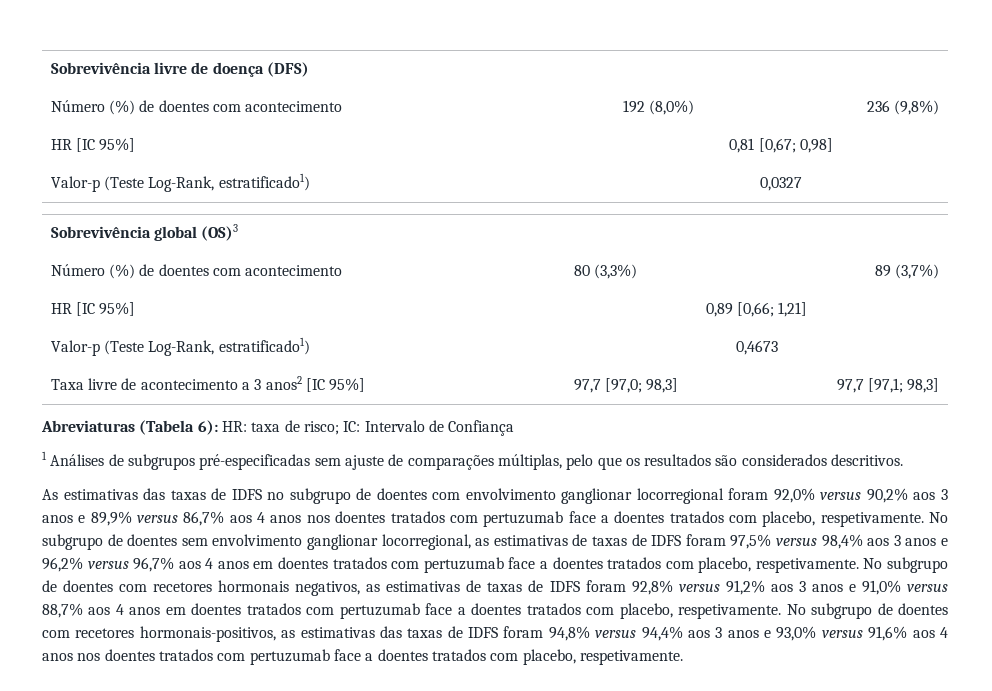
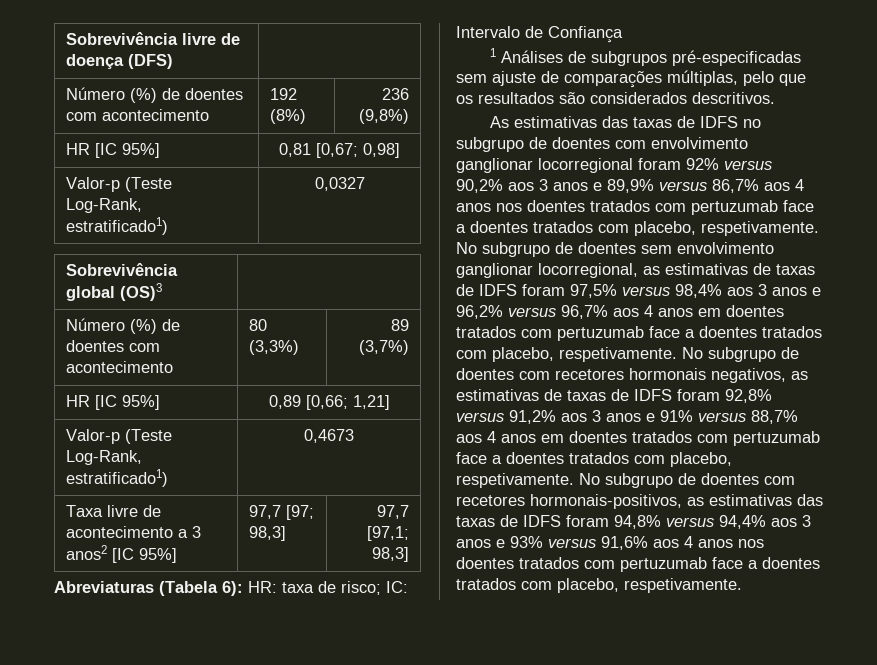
- Número (%) de doentes com acontecimento | 192 (8,0%) | 236 (9,8%)
+ Número (%) de doentes com acontecimento | 192 (8%) | 236 (9,8%)
- Taxa livre de acontecimento a 3 anos2 [IC 95%] | 97,7 [97,0; 98,3] | 97,7 [97,1; 98,3]
+ Taxa livre de acontecimento a 3 anos2 [IC 95%] | 97,7 [97; 98,3] | 97,7 [97,1; 98,3]
- As estimativas das taxas de IDFS no subgrupo de doentes com envolvimento ganglionar locorregional foram 92,0% versus 90,2% aos 3 anos e 89,9% versus 86,7% aos 4 anos nos doentes tratados com pertuzumab face a doentes tratados com placebo, respetivamente.
+ As estimativas das taxas de IDFS no subgrupo de doentes com envolvimento ganglionar locorregional foram 92% versus 90,2% aos 3 anos e 89,9% versus 86,7% aos 4 anos nos doentes tratados com pertuzumab face a doentes tratados com placebo, respetivamente.
- No subgrupo de doentes com recetores hormonais negativos, as estimativas de taxas de IDFS foram 92,8% versus 91,2% aos 3 anos e 91,0% versus 88,7% aos 4 anos em doentes tratados com pertuzumab face a doentes tratados com placebo, respetivamente.
+ No subgrupo de doentes com recetores hormonais negativos, as estimativas de taxas de IDFS foram 92,8% versus 91,2% aos 3 anos e 91% versus 88,7% aos 4 anos em doentes tratados com pertuzumab face a doentes tratados com placebo, respetivamente.
- No subgrupo de doentes com recetores hormonais-positivos, as estimativas das taxas de IDFS foram 94,8% versus 94,4% aos 3 anos e 93,0% versus 91,6% aos 4 anos nos doentes tratados com pertuzumab face a doentes tratados com placebo, respetivamente.
+ No subgrupo de doentes com recetores hormonais-positivos, as estimativas das taxas de IDFS foram 94,8% versus 94,4% aos 3 anos e 93% versus 91,6% aos 4 anos nos doentes tratados com pertuzumab face a doentes tratados com placebo, respetivamente.

